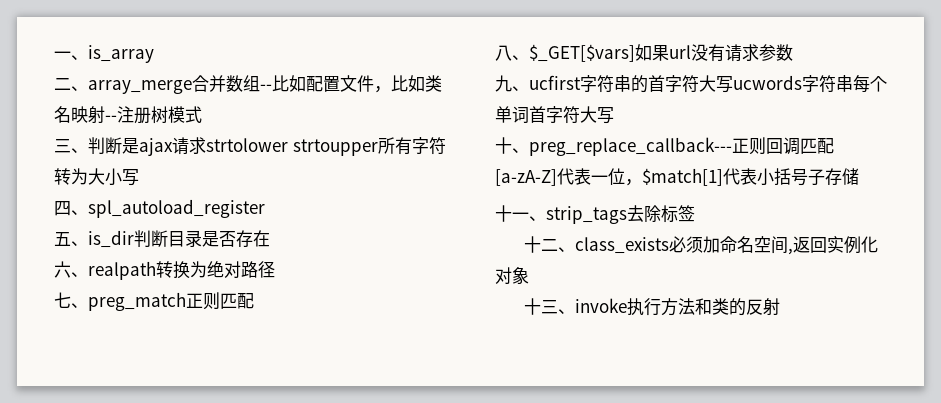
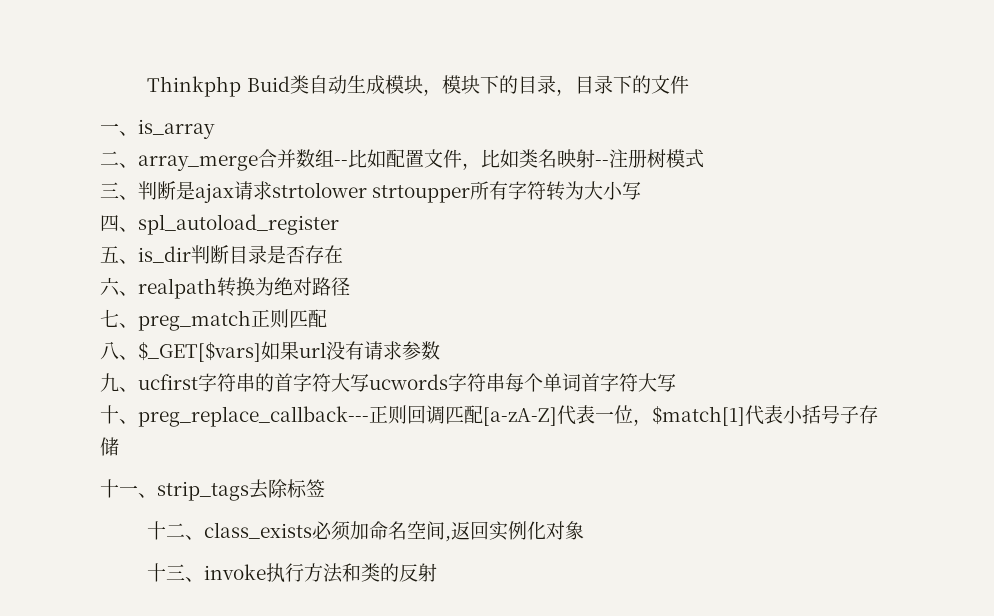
+ Thinkphp Buid类自动生成模块，模块下的目录，目录下的文件

